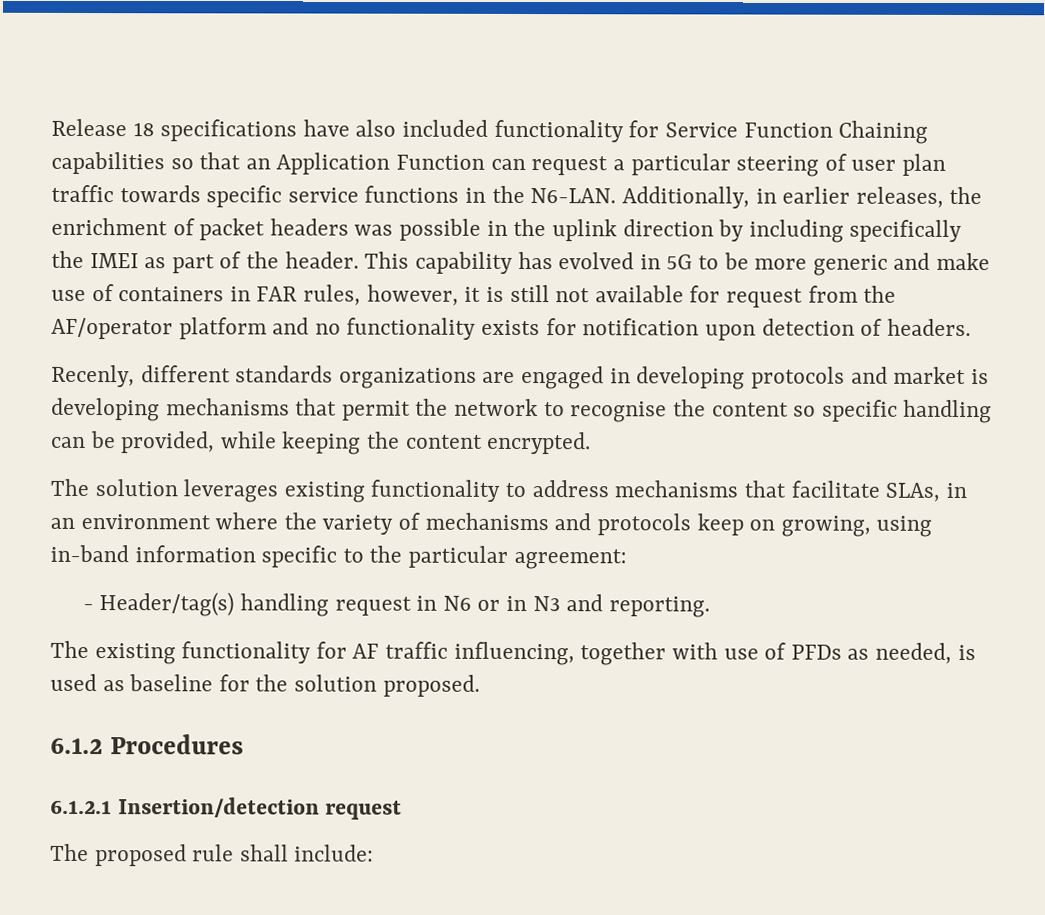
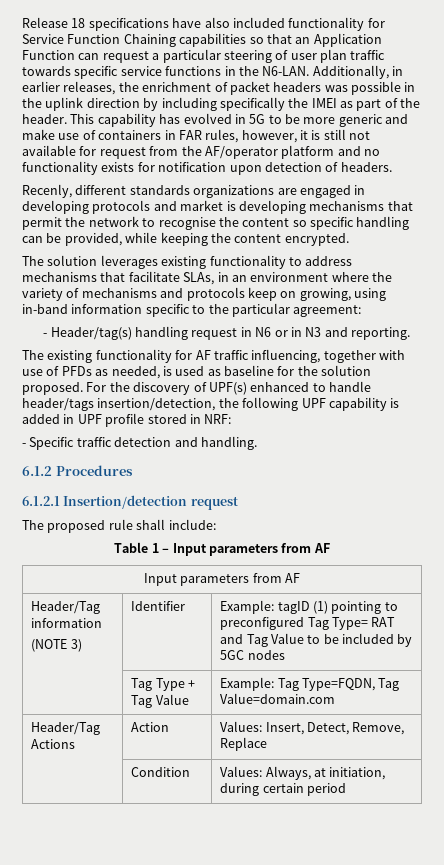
+ For the discovery of UPF(s) enhanced to handle header/tags insertion/detection, the following UPF capability is added in UPF profile stored in NRF:
+ - Specific traffic detection and handling.
+ Table 1 – Input parameters from AF
+ Input parameters from AF
+ Header/Tag information
+ (NOTE 3) | Identifier | Example: tagID (1) pointing to preconfigured Tag Type= RAT and Tag Value to be included by 5GC nodes
+ | Tag Type + Tag Value | Example: Tag Type=FQDN, Tag Value=domain.com
+ Header/Tag Actions | Action | Values: Insert, Detect, Remove, Replace
+ | Condition | Values: Always, at initiation, during certain period

